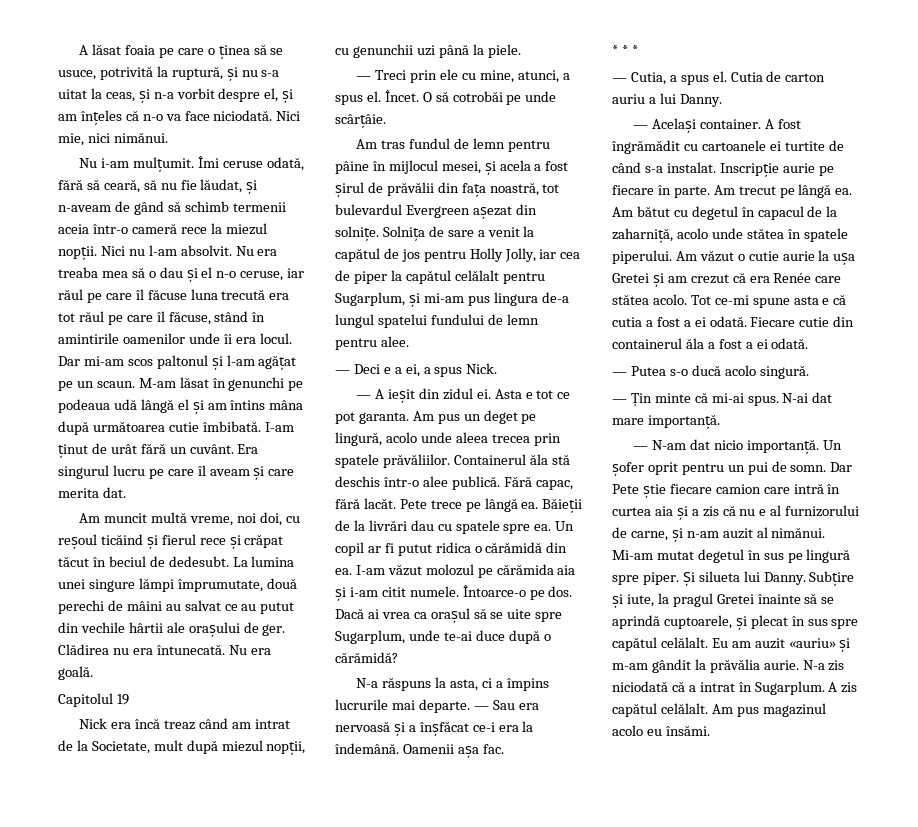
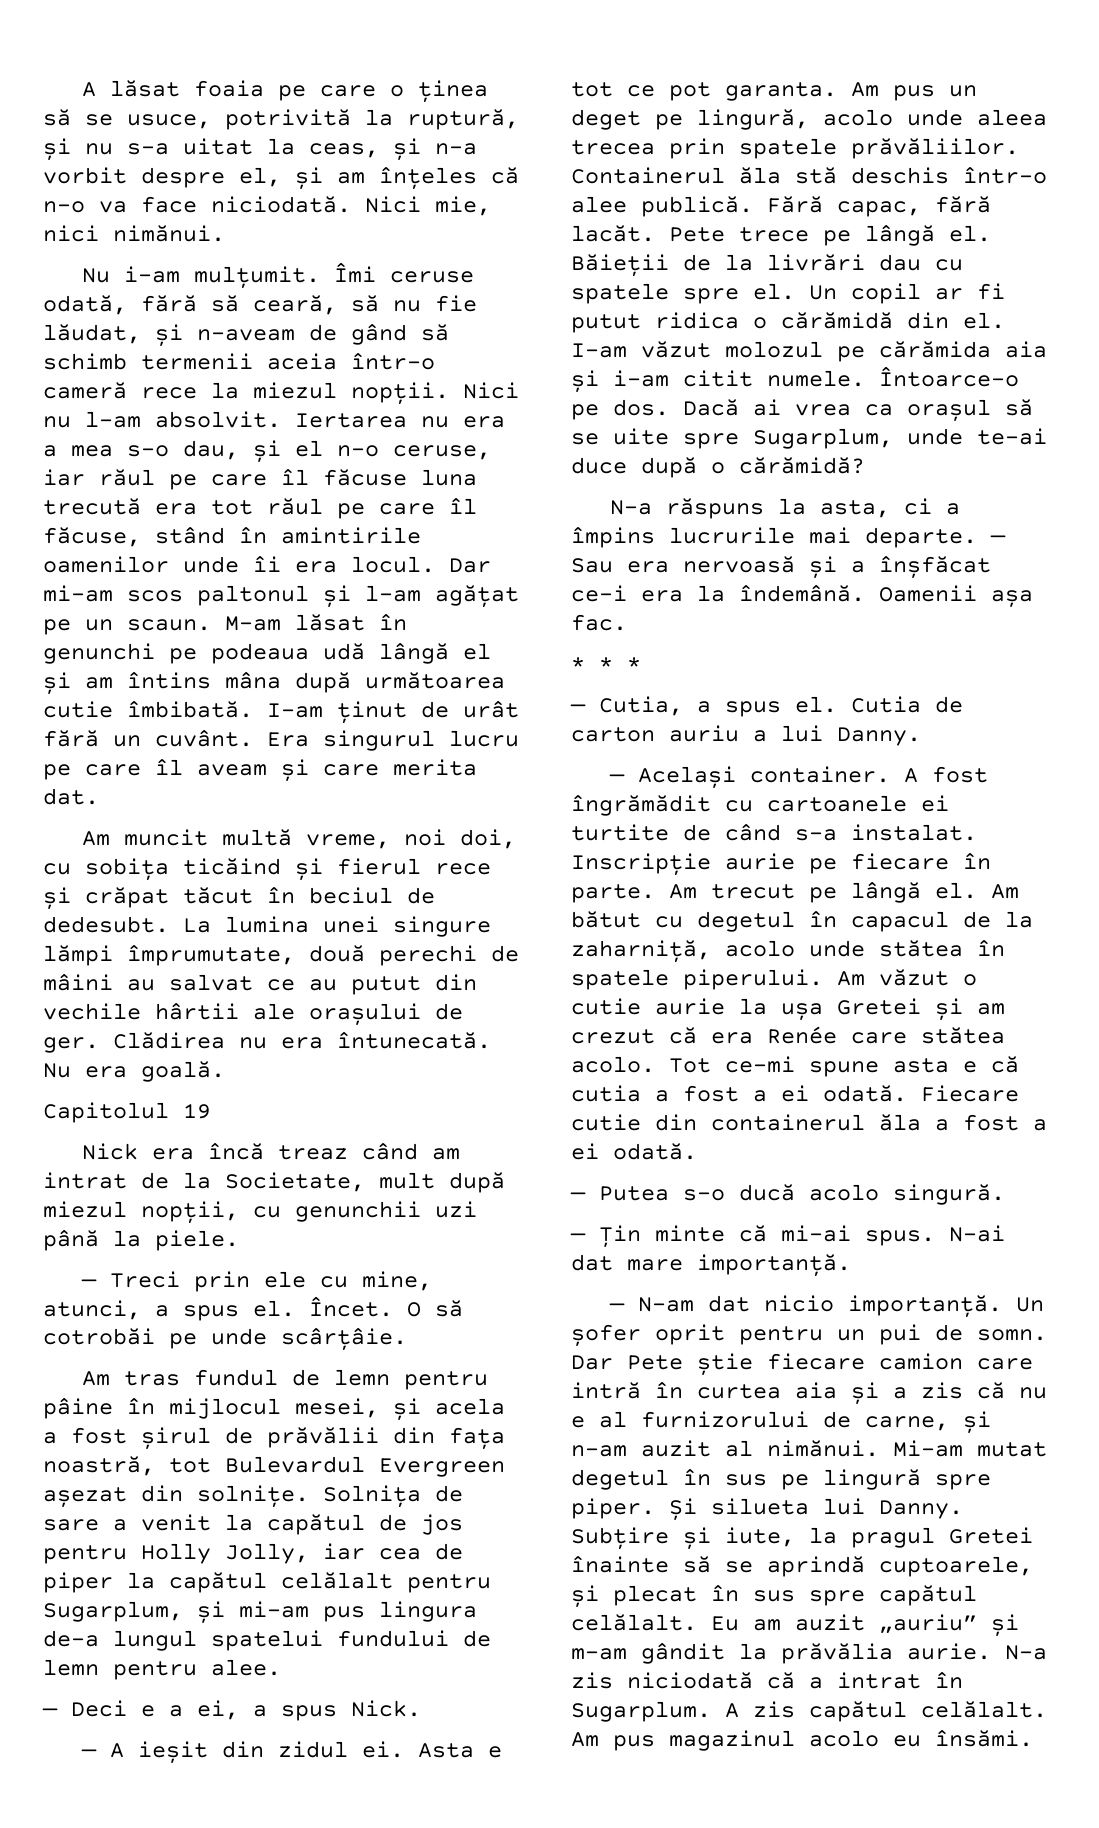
- Nu era treaba mea să o dau și el n-o ceruse, iar răul pe care îl făcuse luna trecută era tot răul pe care îl făcuse, stând în amintirile oamenilor unde îi era locul.
+ Iertarea nu era a mea s-o dau, și el n-o ceruse, iar răul pe care îl făcuse luna trecută era tot răul pe care îl făcuse, stând în amintirile oamenilor unde îi era locul.
- Am muncit multă vreme, noi doi, cu reșoul ticăind și fierul rece și crăpat tăcut în beciul de dedesubt.
+ Am muncit multă vreme, noi doi, cu sobița ticăind și fierul rece și crăpat tăcut în beciul de dedesubt.
- Am tras fundul de lemn pentru pâine în mijlocul mesei, și acela a fost șirul de prăvălii din fața noastră, tot bulevardul Evergreen așezat din solnițe.
+ Am tras fundul de lemn pentru pâine în mijlocul mesei, și acela a fost șirul de prăvălii din fața noastră, tot Bulevardul Evergreen așezat din solnițe.
- Pete trece pe lângă ea.
+ Pete trece pe lângă el.
- Băieții de la livrări dau cu spatele spre ea.
+ Băieții de la livrări dau cu spatele spre el.
- Un copil ar fi putut ridica o cărămidă din ea.
+ Un copil ar fi putut ridica o cărămidă din el.
- Am trecut pe lângă ea.
+ Am trecut pe lângă el.
- Eu am auzit «auriu» și m-am gândit la prăvălia aurie.
+ Eu am auzit „auriu” și m-am gândit la prăvălia aurie.

